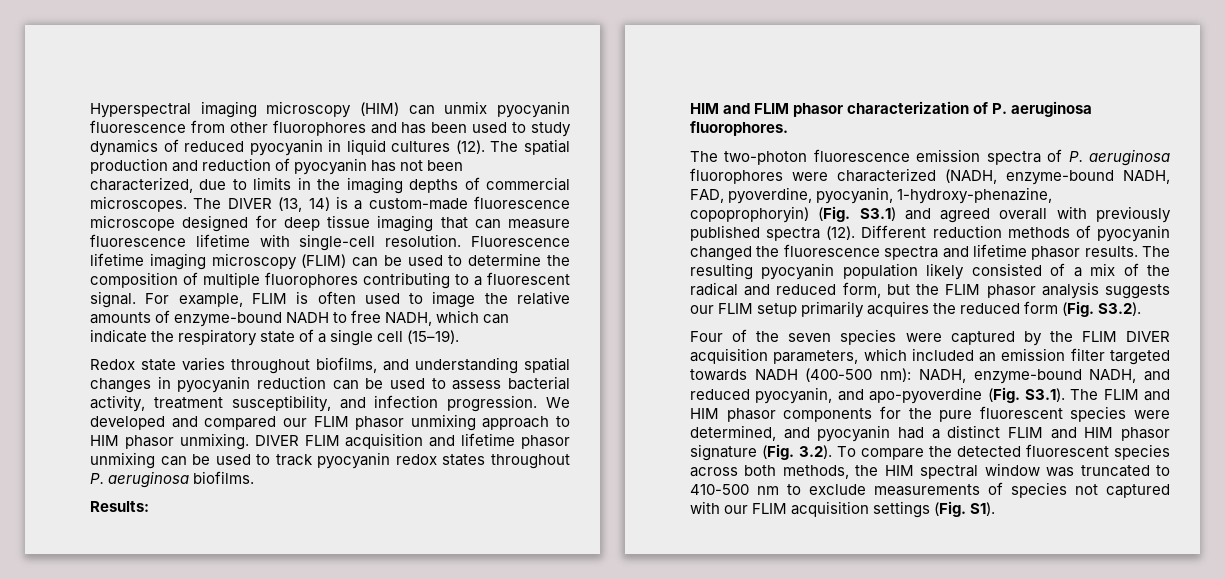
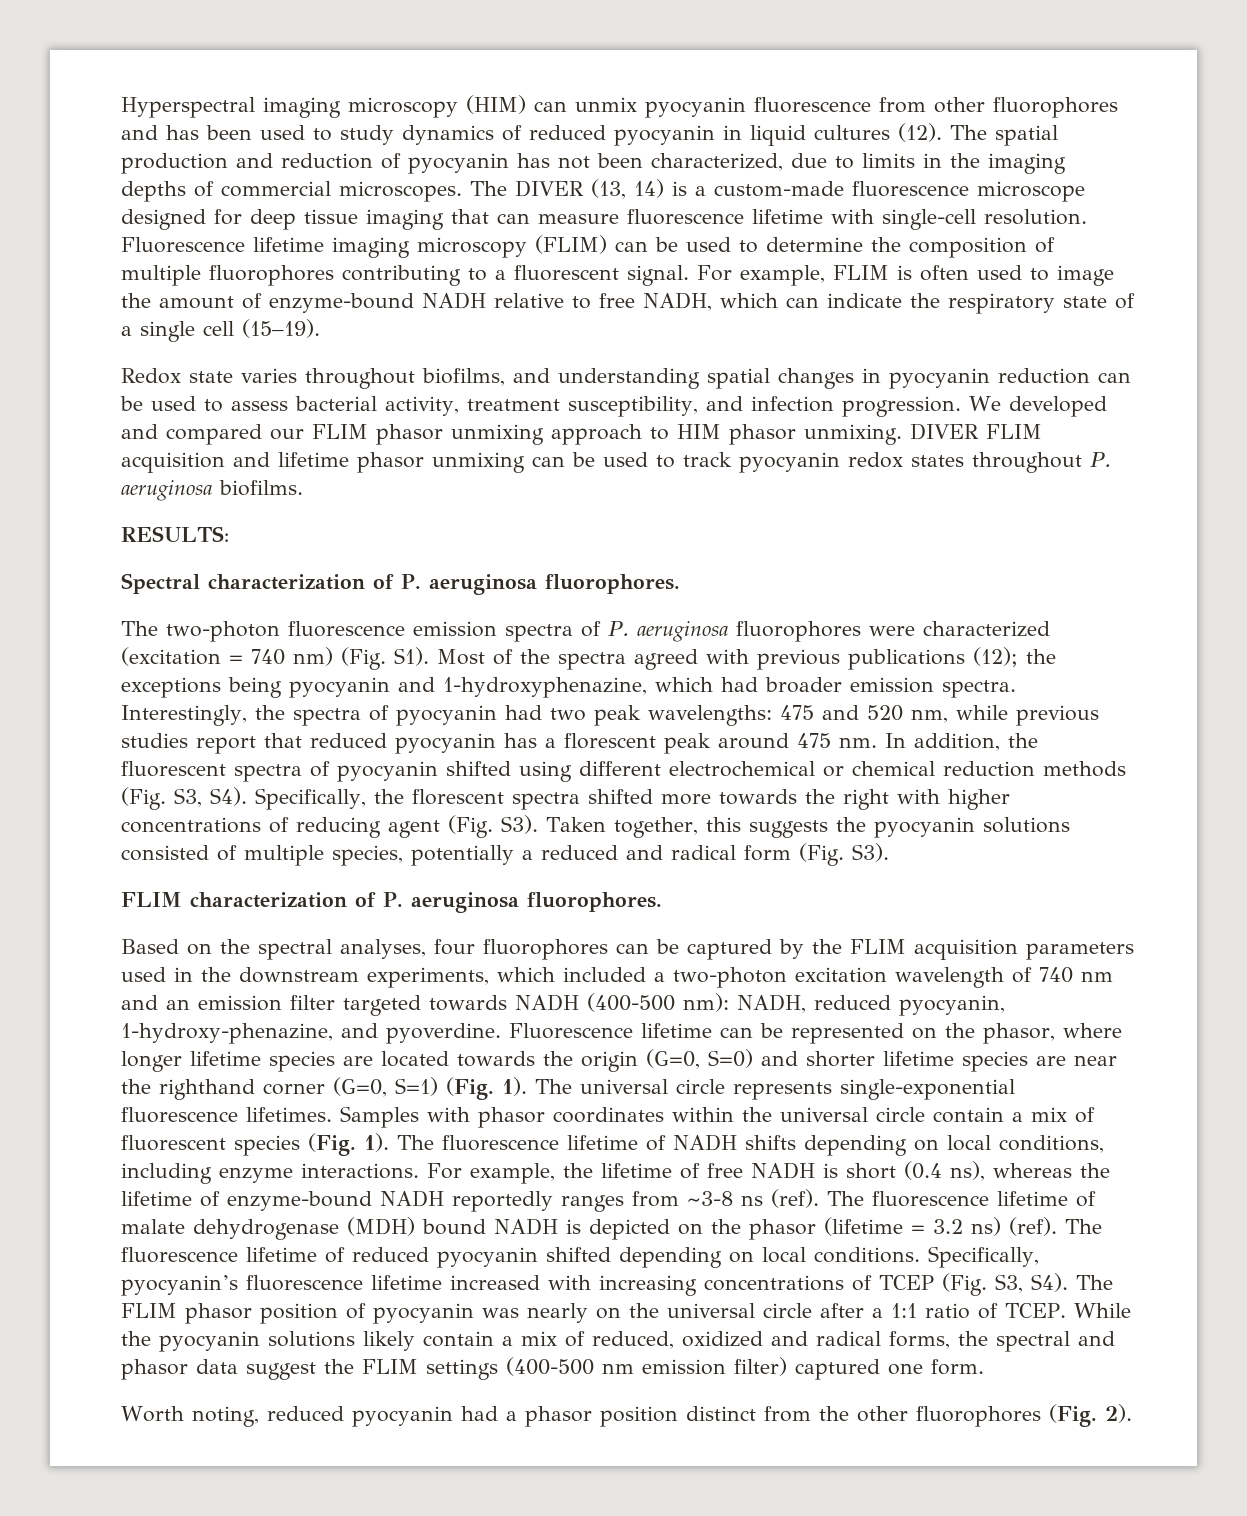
- For example, FLIM is often used to image the relative amounts of enzyme-bound NADH to free NADH, which can indicate the respiratory state of a single cell (15–19).
+ For example, FLIM is often used to image the amount of enzyme-bound NADH relative to free NADH, which can indicate the respiratory state of a single cell (15–19).
- Results:
- HIM and FLIM phasor characterization of P. aeruginosa fluorophores.
+ RESULTS:
+ Spectral characterization of P. aeruginosa fluorophores.
- The two-photon fluorescence emission spectra of P. aeruginosa fluorophores were characterized (NADH, enzyme-bound NADH, FAD, pyoverdine, pyocyanin, 1-hydroxy-phenazine, copoprophoryin) (Fig. S3.1) and agreed overall with previously published spectra (12). Different reduction methods of pyocyanin changed the fluorescence spectra and lifetime phasor results. The resulting pyocyanin population likely consisted of a mix of the radical and reduced form, but the FLIM phasor analysis suggests our FLIM setup primarily acquires the reduced form (Fig. S3.2).
- Four of the seven species were captured by the FLIM DIVER acquisition parameters, which included an emission filter targeted towards NADH (400-500 nm): NADH, enzyme-bound NADH, and reduced pyocyanin, and apo-pyoverdine (Fig. S3.1). The FLIM and HIM phasor components for the pure fluorescent species were determined, and pyocyanin had a distinct FLIM and HIM phasor signature (Fig. 3.2). To compare the detected fluorescent species across both methods, the HIM spectral window was truncated to 410-500 nm to exclude measurements of species not captured with our FLIM acquisition settings (Fig. S1).
+ The two-photon fluorescence emission spectra of P. aeruginosa fluorophores were characterized (excitation = 740 nm) (Fig. S1). Most of the spectra agreed with previous publications (12); the exceptions being pyocyanin and 1-hydroxyphenazine, which had broader emission spectra. Interestingly, the spectra of pyocyanin had two peak wavelengths: 475 and 520 nm, while previous studies report that reduced pyocyanin has a florescent peak around 475 nm. In addition, the fluorescent spectra of pyocyanin shifted using different electrochemical or chemical reduction methods (Fig. S3, S4). Specifically, the florescent spectra shifted more towards the right with higher concentrations of reducing agent (Fig. S3). Taken together, this suggests the pyocyanin solutions consisted of multiple species, potentially a reduced and radical form (Fig. S3).
+ FLIM characterization of P. aeruginosa fluorophores.
+ Based on the spectral analyses, four fluorophores can be captured by the FLIM acquisition parameters used in the downstream experiments, which included a two-photon excitation wavelength of 740 nm and an emission filter targeted towards NADH (400-500 nm): NADH, reduced pyocyanin, 1-hydroxy-phenazine, and pyoverdine. Fluorescence lifetime can be represented on the phasor, where longer lifetime species are located towards the origin (G=0, S=0) and shorter lifetime species are near the righthand corner (G=0, S=1) (Fig. 1). The universal circle represents single-exponential fluorescence lifetimes. Samples with phasor coordinates within the universal circle contain a mix of fluorescent species (Fig. 1). The fluorescence lifetime of NADH shifts depending on local conditions, including enzyme interactions. For example, the lifetime of free NADH is short (0.4 ns), whereas the lifetime of enzyme-bound NADH reportedly ranges from ~3-8 ns (ref). The fluorescence lifetime of malate dehydrogenase (MDH) bound NADH is depicted on the phasor (lifetime = 3.2 ns) (ref). The fluorescence lifetime of reduced pyocyanin shifted depending on local conditions. Specifically, pyocyanin’s fluorescence lifetime increased with increasing concentrations of TCEP (Fig. S3, S4). The FLIM phasor position of pyocyanin was nearly on the universal circle after a 1:1 ratio of TCEP. While the pyocyanin solutions likely contain a mix of reduced, oxidized and radical forms, the spectral and phasor data suggest the FLIM settings (400-500 nm emission filter) captured one form.
+ Worth noting, reduced pyocyanin had a phasor position distinct from the other fluorophores (Fig. 2).

